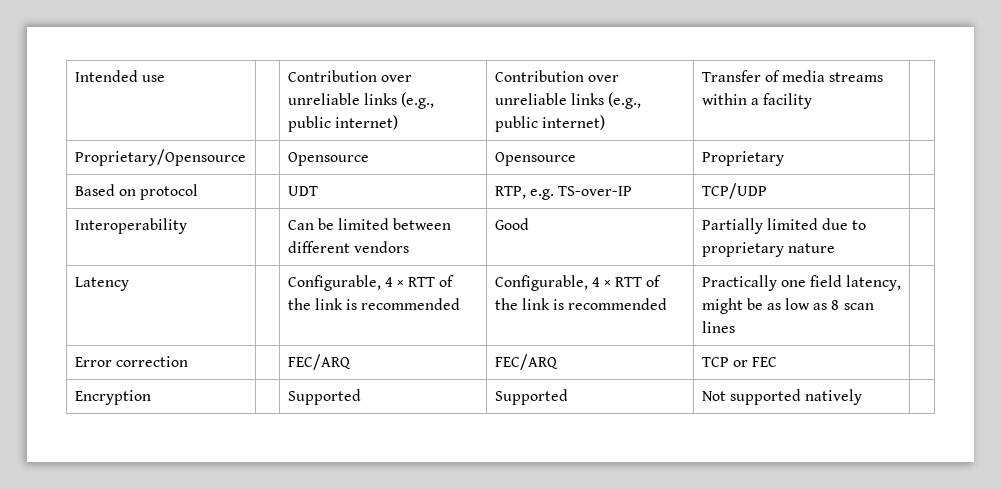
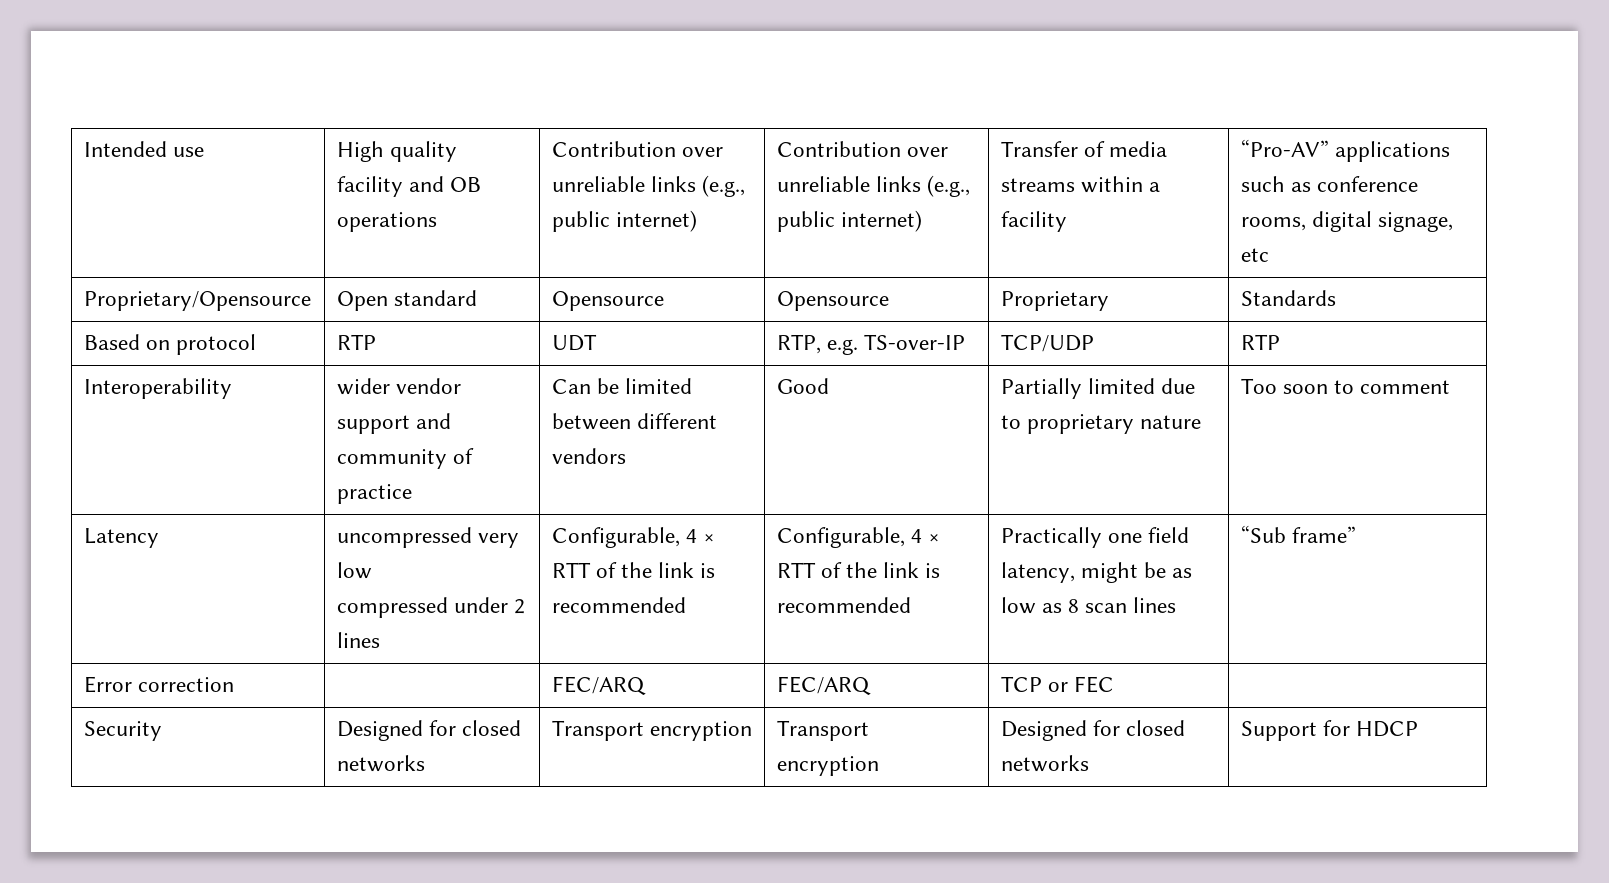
- Intended use | | Contribution over unreliable links (e.g., public internet) | Contribution over unreliable links (e.g., public internet) | Transfer of media streams within a facility |
+ Intended use | High quality facility and OB operations | Contribution over unreliable links (e.g., public internet) | Contribution over unreliable links (e.g., public internet) | Transfer of media streams within a facility | “Pro-AV” applications such as conference rooms, digital signage, etc
- Proprietary/Opensource | | Opensource | Opensource | Proprietary |
+ Proprietary/Opensource | Open standard | Opensource | Opensource | Proprietary | Standards
- Based on protocol | | UDT | RTP, e.g. TS-over-IP | TCP/UDP |
+ Based on protocol | RTP | UDT | RTP, e.g. TS-over-IP | TCP/UDP | RTP
- Interoperability | | Can be limited between different vendors | Good | Partially limited due to proprietary nature |
- Latency | | Configurable, 4 × RTT of the link is recommended | Configurable, 4 × RTT of the link is recommended | Practically one field latency, might be as low as 8 scan lines |
+ Interoperability | wider vendor support and community of practice | Can be limited between different vendors | Good | Partially limited due to proprietary nature | Too soon to comment
+ Latency | uncompressed very low
+ compressed under 2 lines | Configurable, 4 × RTT of the link is recommended | Configurable, 4 × RTT of the link is recommended | Practically one field latency, might be as low as 8 scan lines | “Sub frame”
- Encryption | | Supported | Supported | Not supported natively |
+ Security | Designed for closed networks | Transport encryption | Transport encryption | Designed for closed networks | Support for HDCP

